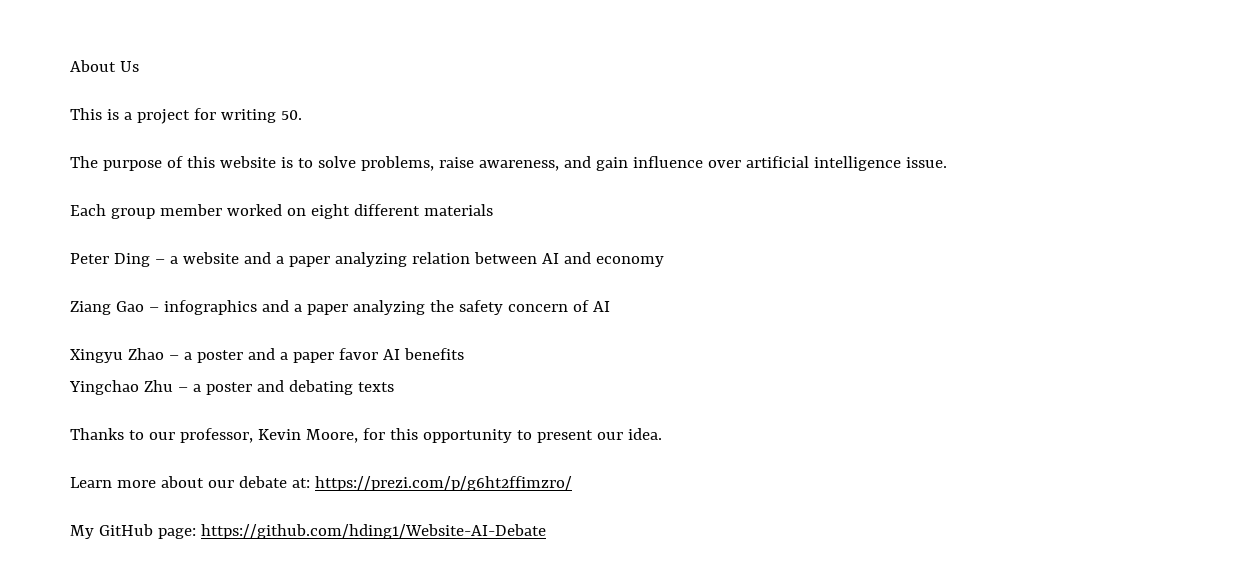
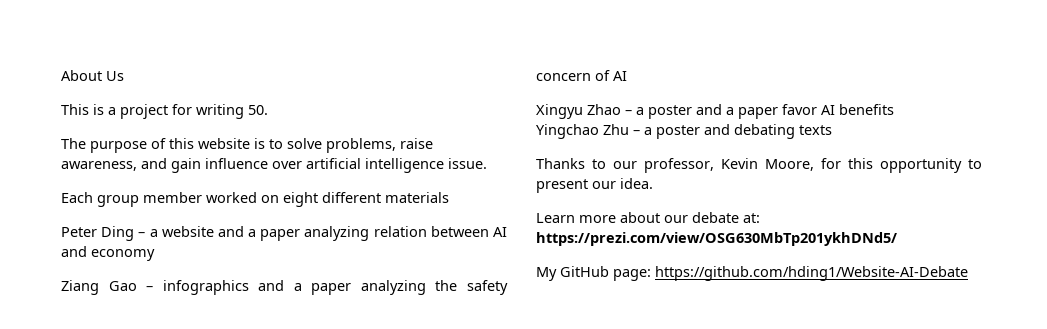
- Learn more about our debate at: https://prezi.com/p/g6ht2ffimzro/
+ Learn more about our debate at: https://prezi.com/view/OSG630MbTp201ykhDNd5/

